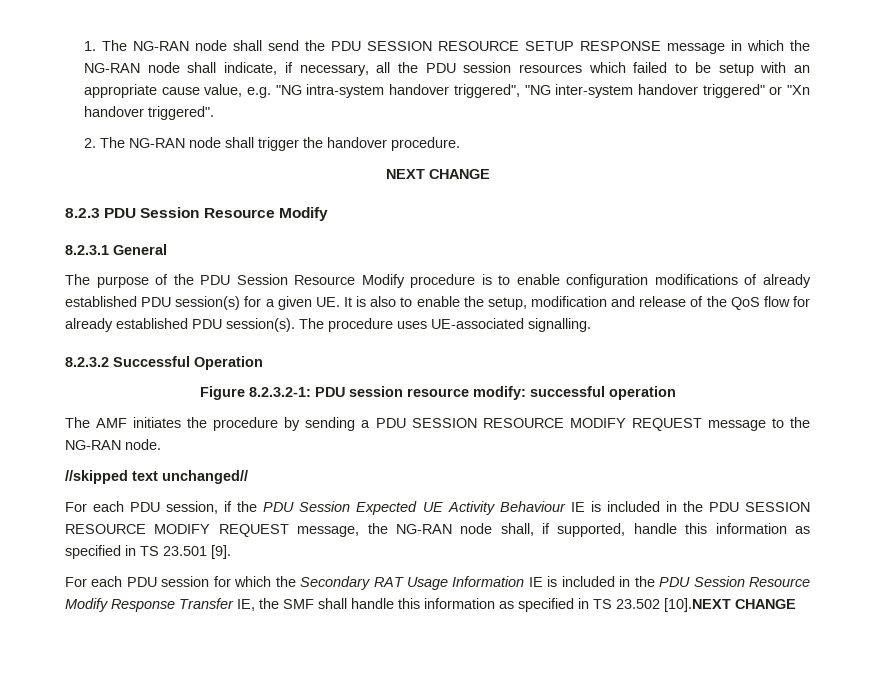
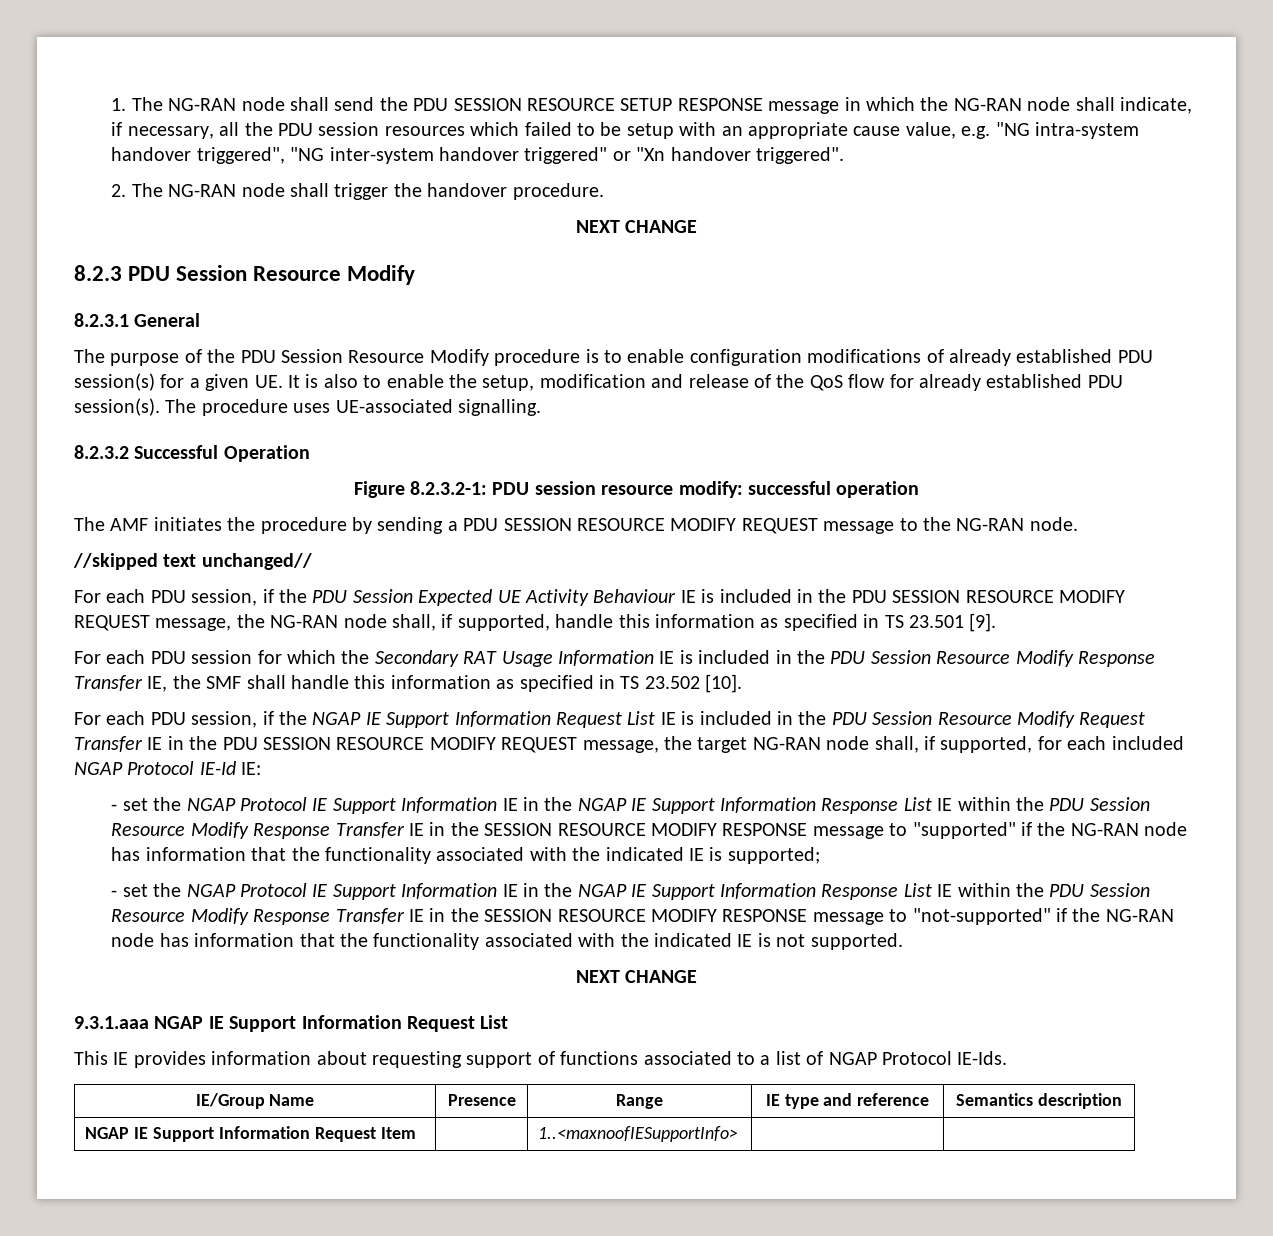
- For each PDU session for which the Secondary RAT Usage Information IE is included in the PDU Session Resource Modify Response Transfer IE, the SMF shall handle this information as specified in TS 23.502 [10].NEXT CHANGE
+ For each PDU session for which the Secondary RAT Usage Information IE is included in the PDU Session Resource Modify Response Transfer IE, the SMF shall handle this information as specified in TS 23.502 [10].
+ For each PDU session, if the NGAP IE Support Information Request List IE is included in the PDU Session Resource Modify Request Transfer IE in the PDU SESSION RESOURCE MODIFY REQUEST message, the target NG-RAN node shall, if supported, for each included NGAP Protocol IE-Id IE:
+ - set the NGAP Protocol IE Support Information IE in the NGAP IE Support Information Response List IE within the PDU Session Resource Modify Response Transfer IE in the SESSION RESOURCE MODIFY RESPONSE message to "supported" if the NG-RAN node has information that the functionality associated with the indicated IE is supported;
+ - set the NGAP Protocol IE Support Information IE in the NGAP IE Support Information Response List IE within the PDU Session Resource Modify Response Transfer IE in the SESSION RESOURCE MODIFY RESPONSE message to "not-supported" if the NG-RAN node has information that the functionality associated with the indicated IE is not supported.
+ NEXT CHANGE
+ 9.3.1.aaa NGAP IE Support Information Request List
+ This IE provides information about requesting support of functions associated to a list of NGAP Protocol IE-Ids.
+ IE/Group Name | Presence | Range | IE type and reference | Semantics description
+ NGAP IE Support Information Request Item | | 1..<maxnoofIESupportInfo> | |

